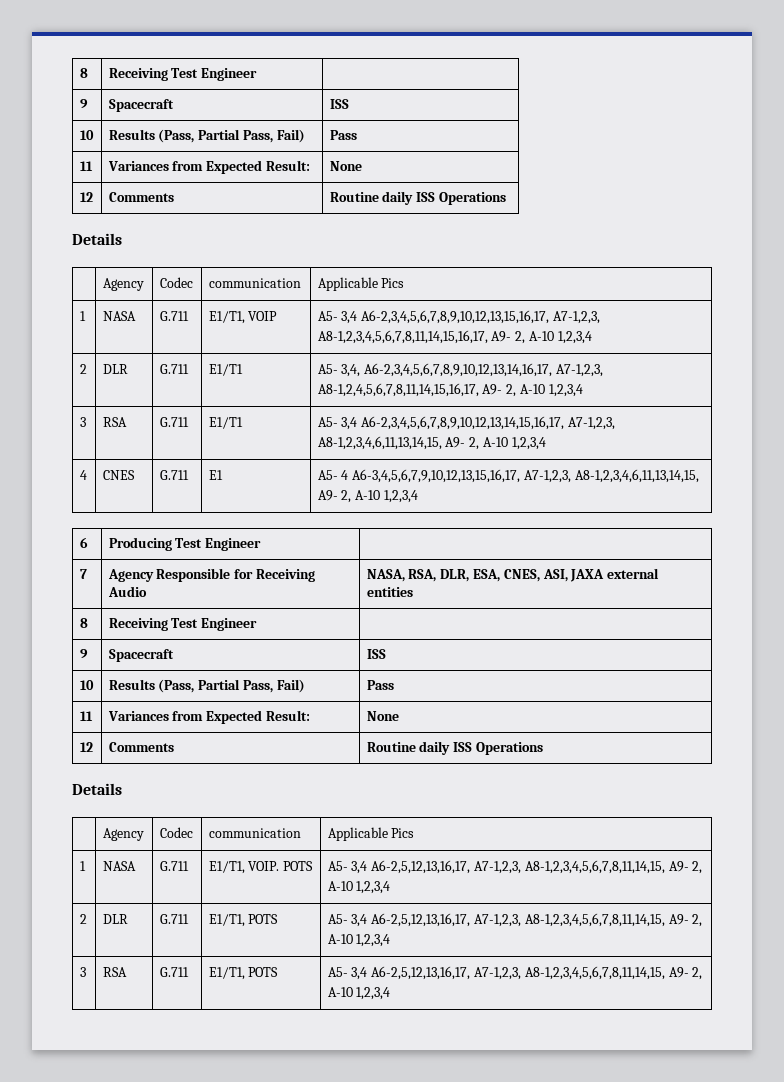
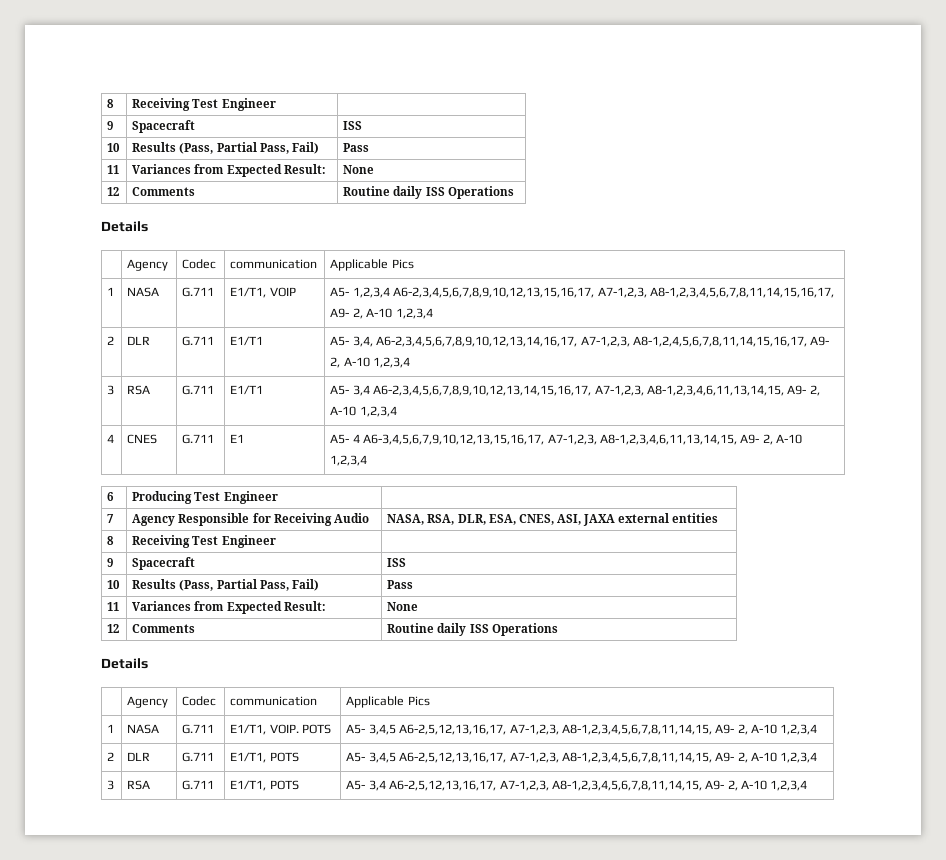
- 1 | NASA | G.711 | E1/T1, VOIP | A5- 3,4 A6-2,3,4,5,6,7,8,9,10,12,13,15,16,17, A7-1,2,3, A8-1,2,3,4,5,6,7,8,11,14,15,16,17, A9- 2, A-10 1,2,3,4
+ 1 | NASA | G.711 | E1/T1, VOIP | A5- 1,2,3,4 A6-2,3,4,5,6,7,8,9,10,12,13,15,16,17, A7-1,2,3, A8-1,2,3,4,5,6,7,8,11,14,15,16,17, A9- 2, A-10 1,2,3,4
- 1 | NASA | G.711 | E1/T1, VOIP. POTS | A5- 3,4 A6-2,5,12,13,16,17, A7-1,2,3, A8-1,2,3,4,5,6,7,8,11,14,15, A9- 2, A-10 1,2,3,4
+ 1 | NASA | G.711 | E1/T1, VOIP. POTS | A5- 3,4,5 A6-2,5,12,13,16,17, A7-1,2,3, A8-1,2,3,4,5,6,7,8,11,14,15, A9- 2, A-10 1,2,3,4
- 2 | DLR | G.711 | E1/T1, POTS | A5- 3,4 A6-2,5,12,13,16,17, A7-1,2,3, A8-1,2,3,4,5,6,7,8,11,14,15, A9- 2, A-10 1,2,3,4
+ 2 | DLR | G.711 | E1/T1, POTS | A5- 3,4,5 A6-2,5,12,13,16,17, A7-1,2,3, A8-1,2,3,4,5,6,7,8,11,14,15, A9- 2, A-10 1,2,3,4

